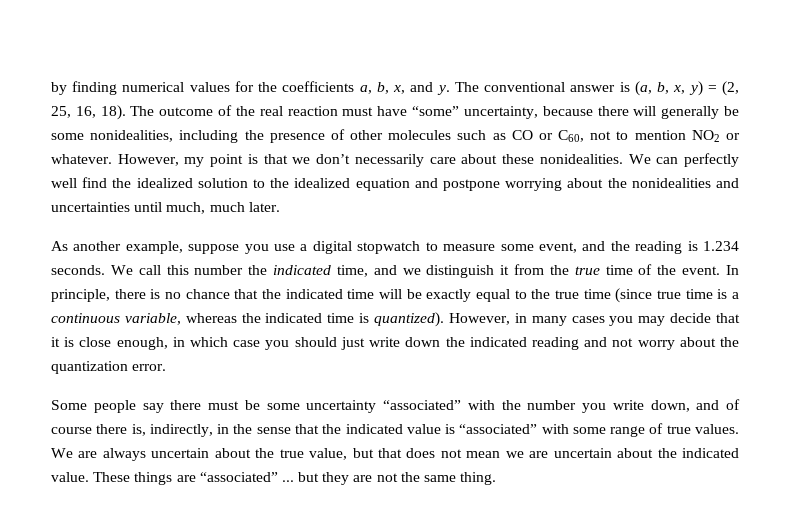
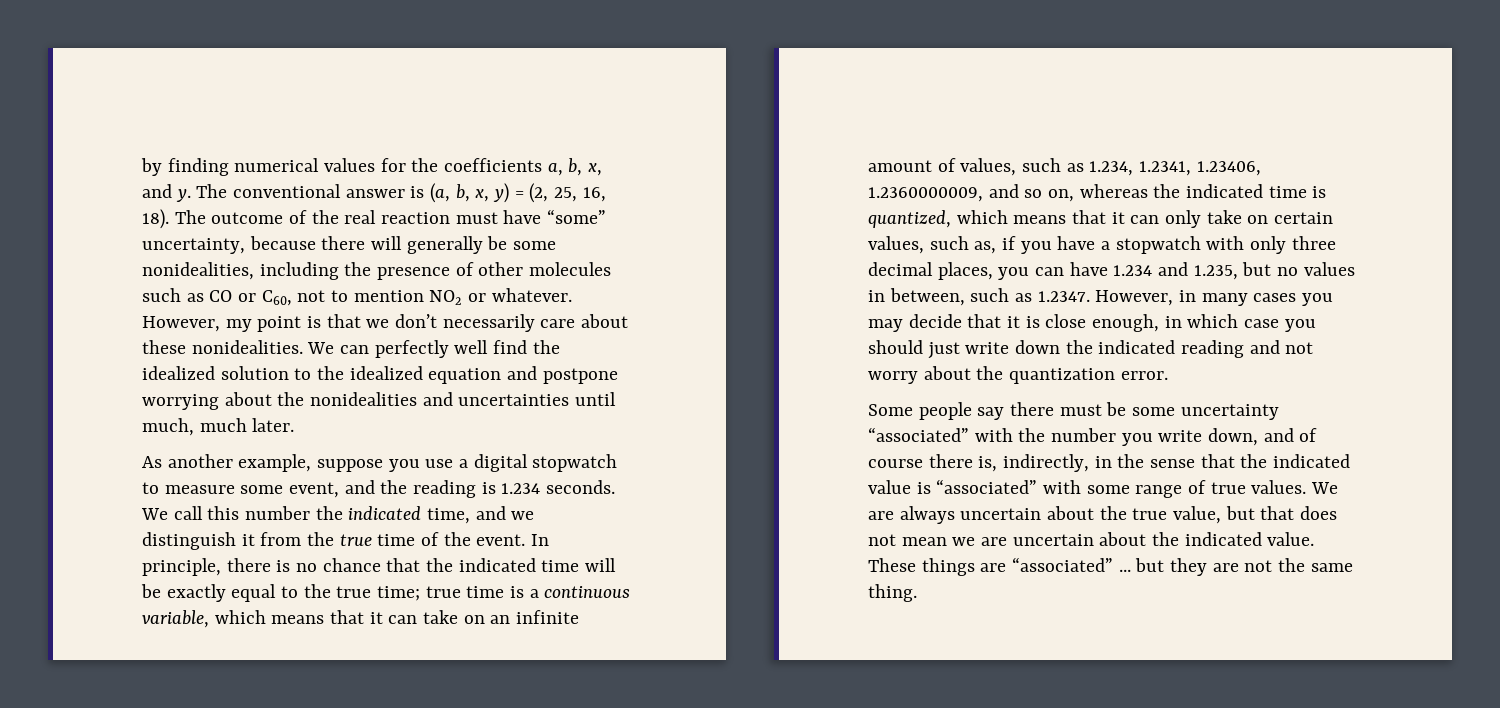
- In principle, there is no chance that the indicated time will be exactly equal to the true time (since true time is a continuous variable, whereas the indicated time is quantized). However, in many cases you may decide that it is close enough, in which case you should just write down the indicated reading and not worry about the quantization error.
+ In principle, there is no chance that the indicated time will be exactly equal to the true time; true time is a continuous variable, which means that it can take on an infinite amount of values, such as 1.234, 1.2341, 1.23406, 1.2360000009, and so on, whereas the indicated time is quantized, which means that it can only take on certain values, such as, if you have a stopwatch with only three decimal places, you can have 1.234 and 1.235, but no values in between, such as 1.2347. However, in many cases you may decide that it is close enough, in which case you should just write down the indicated reading and not worry about the quantization error.

